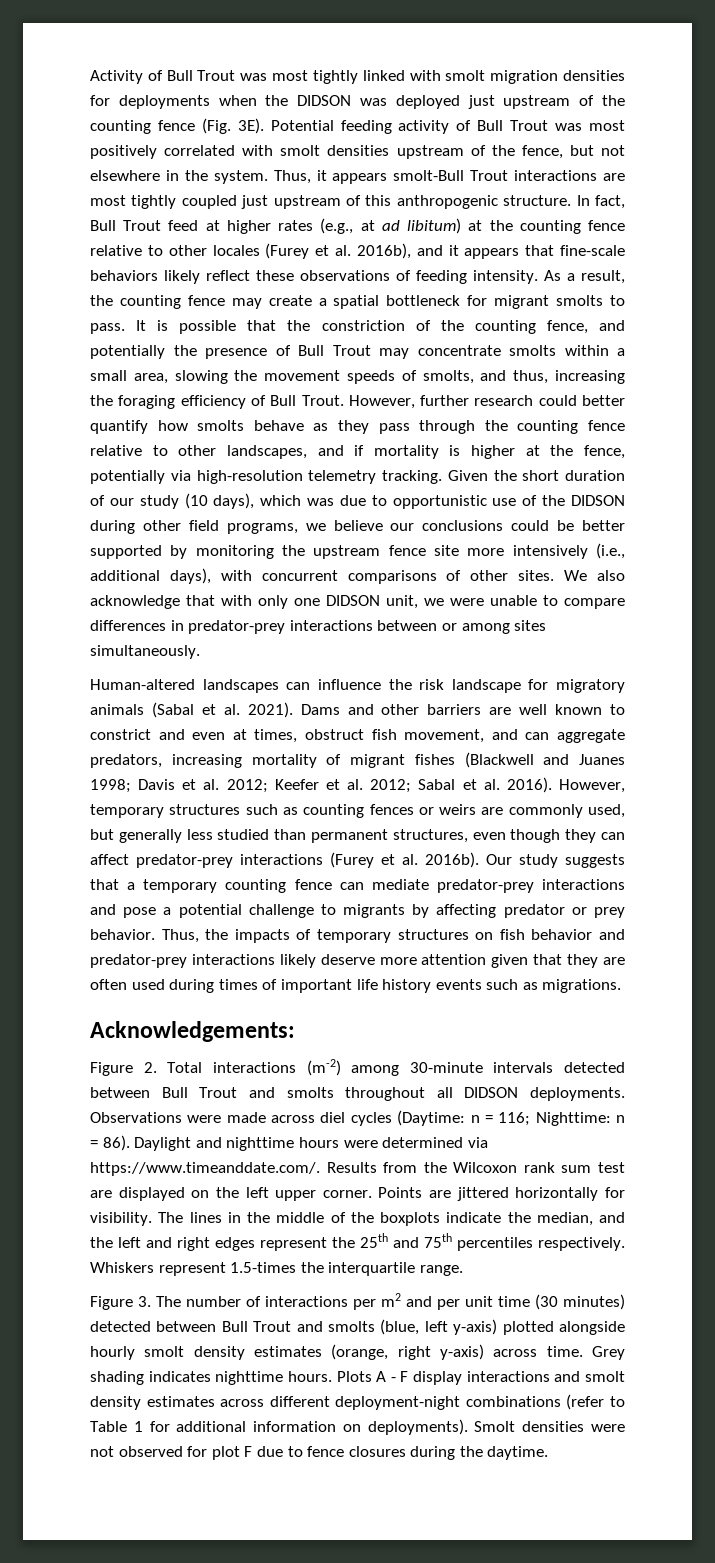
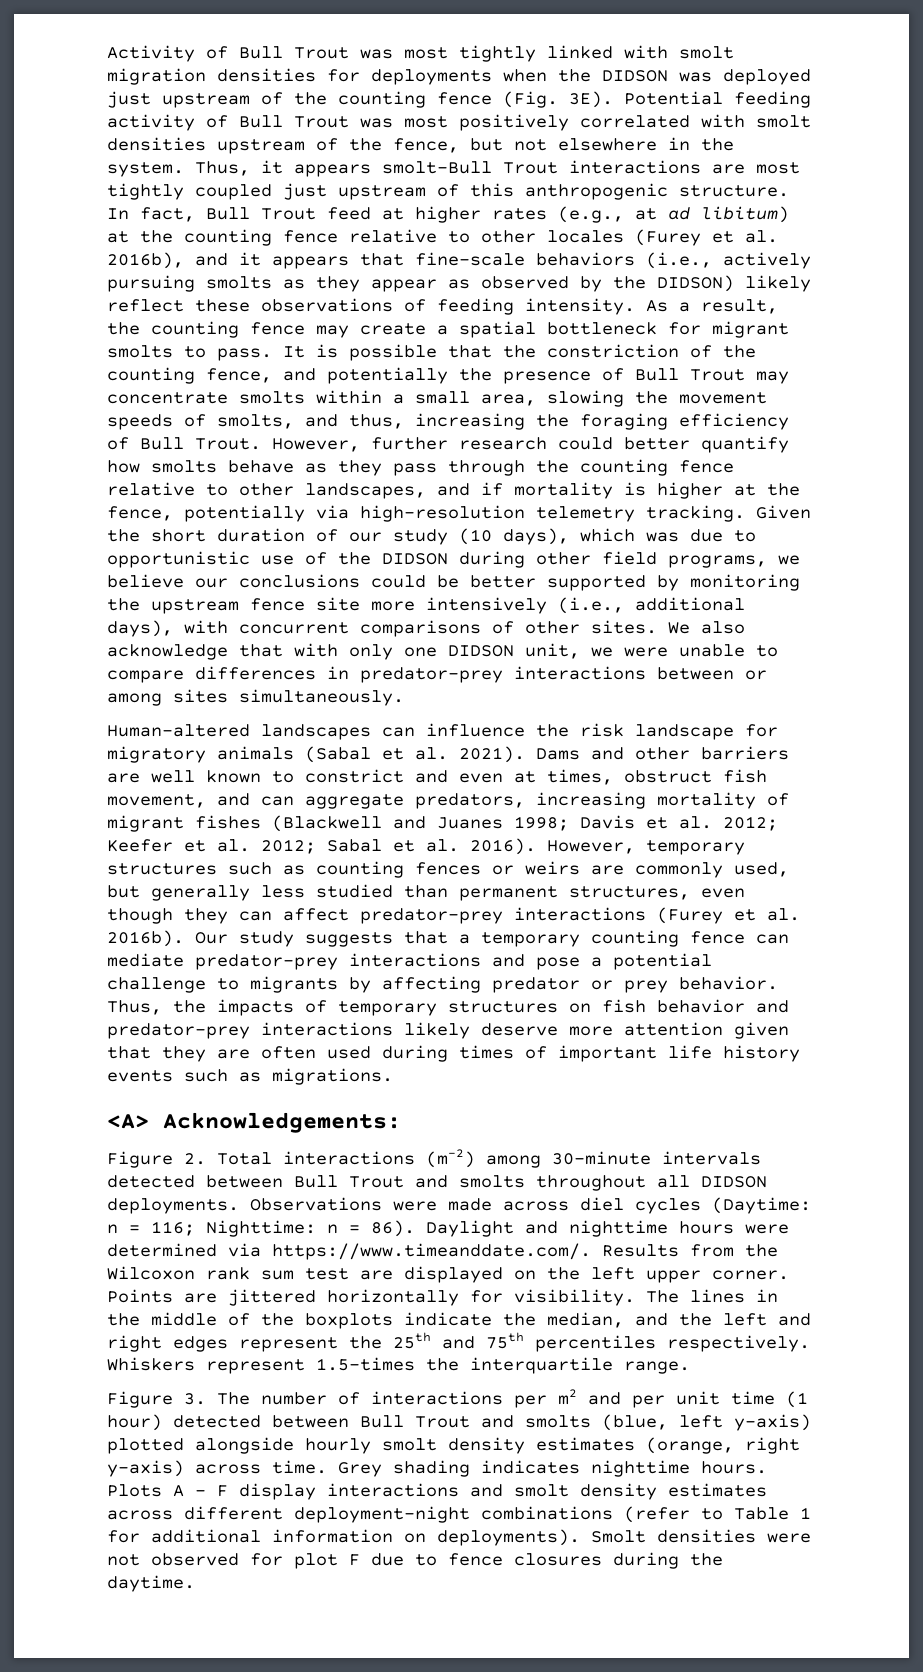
- In fact, Bull Trout feed at higher rates (e.g., at ad libitum) at the counting fence relative to other locales (Furey et al. 2016b), and it appears that fine-scale behaviors likely reflect these observations of feeding intensity.
+ In fact, Bull Trout feed at higher rates (e.g., at ad libitum) at the counting fence relative to other locales (Furey et al. 2016b), and it appears that fine-scale behaviors (i.e., actively pursuing smolts as they appear as observed by the DIDSON) likely reflect these observations of feeding intensity.
- Acknowledgements:
+ <A> Acknowledgements:
- Figure 3. The number of interactions per m2 and per unit time (30 minutes) detected between Bull Trout and smolts (blue, left y-axis) plotted alongside hourly smolt density estimates (orange, right y-axis) across time.
+ Figure 3. The number of interactions per m2 and per unit time (1 hour) detected between Bull Trout and smolts (blue, left y-axis) plotted alongside hourly smolt density estimates (orange, right y-axis) across time.

